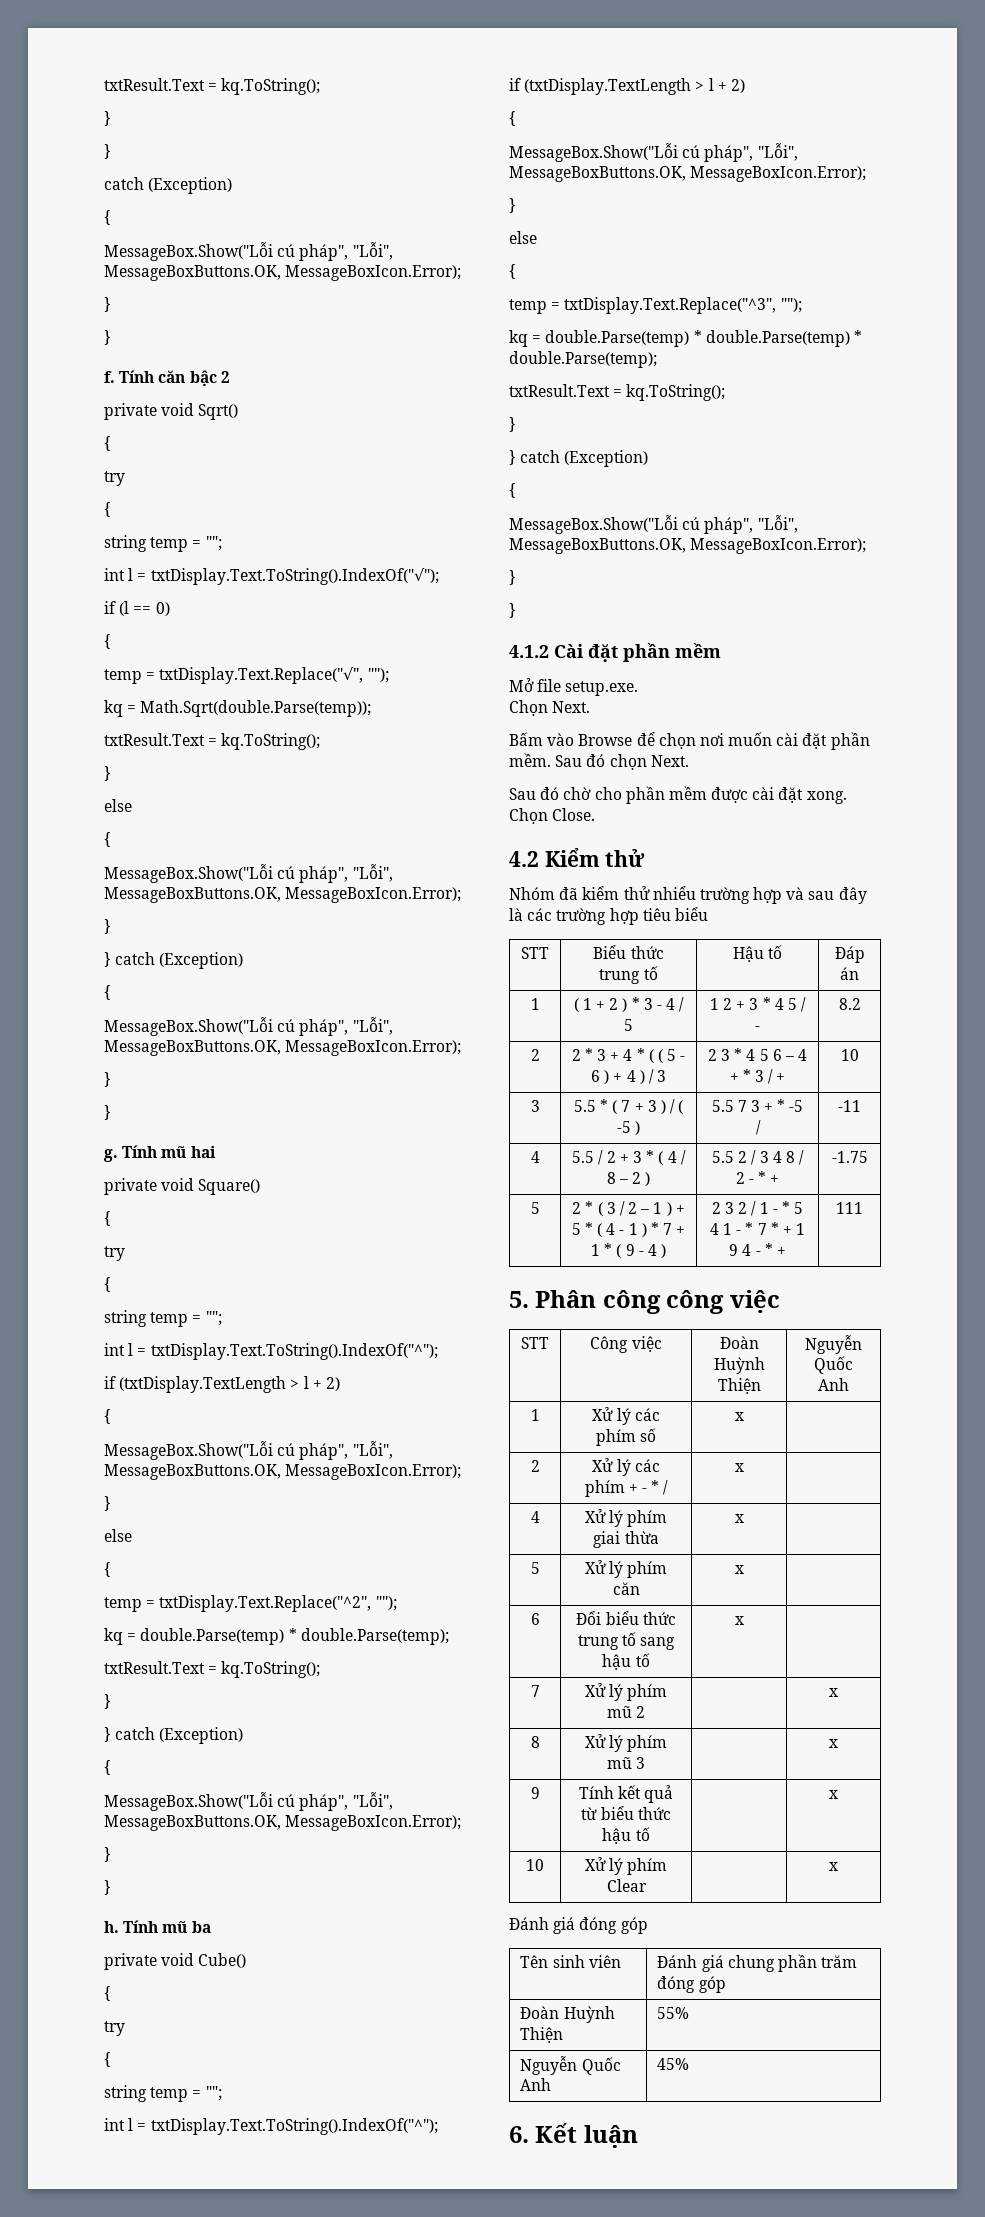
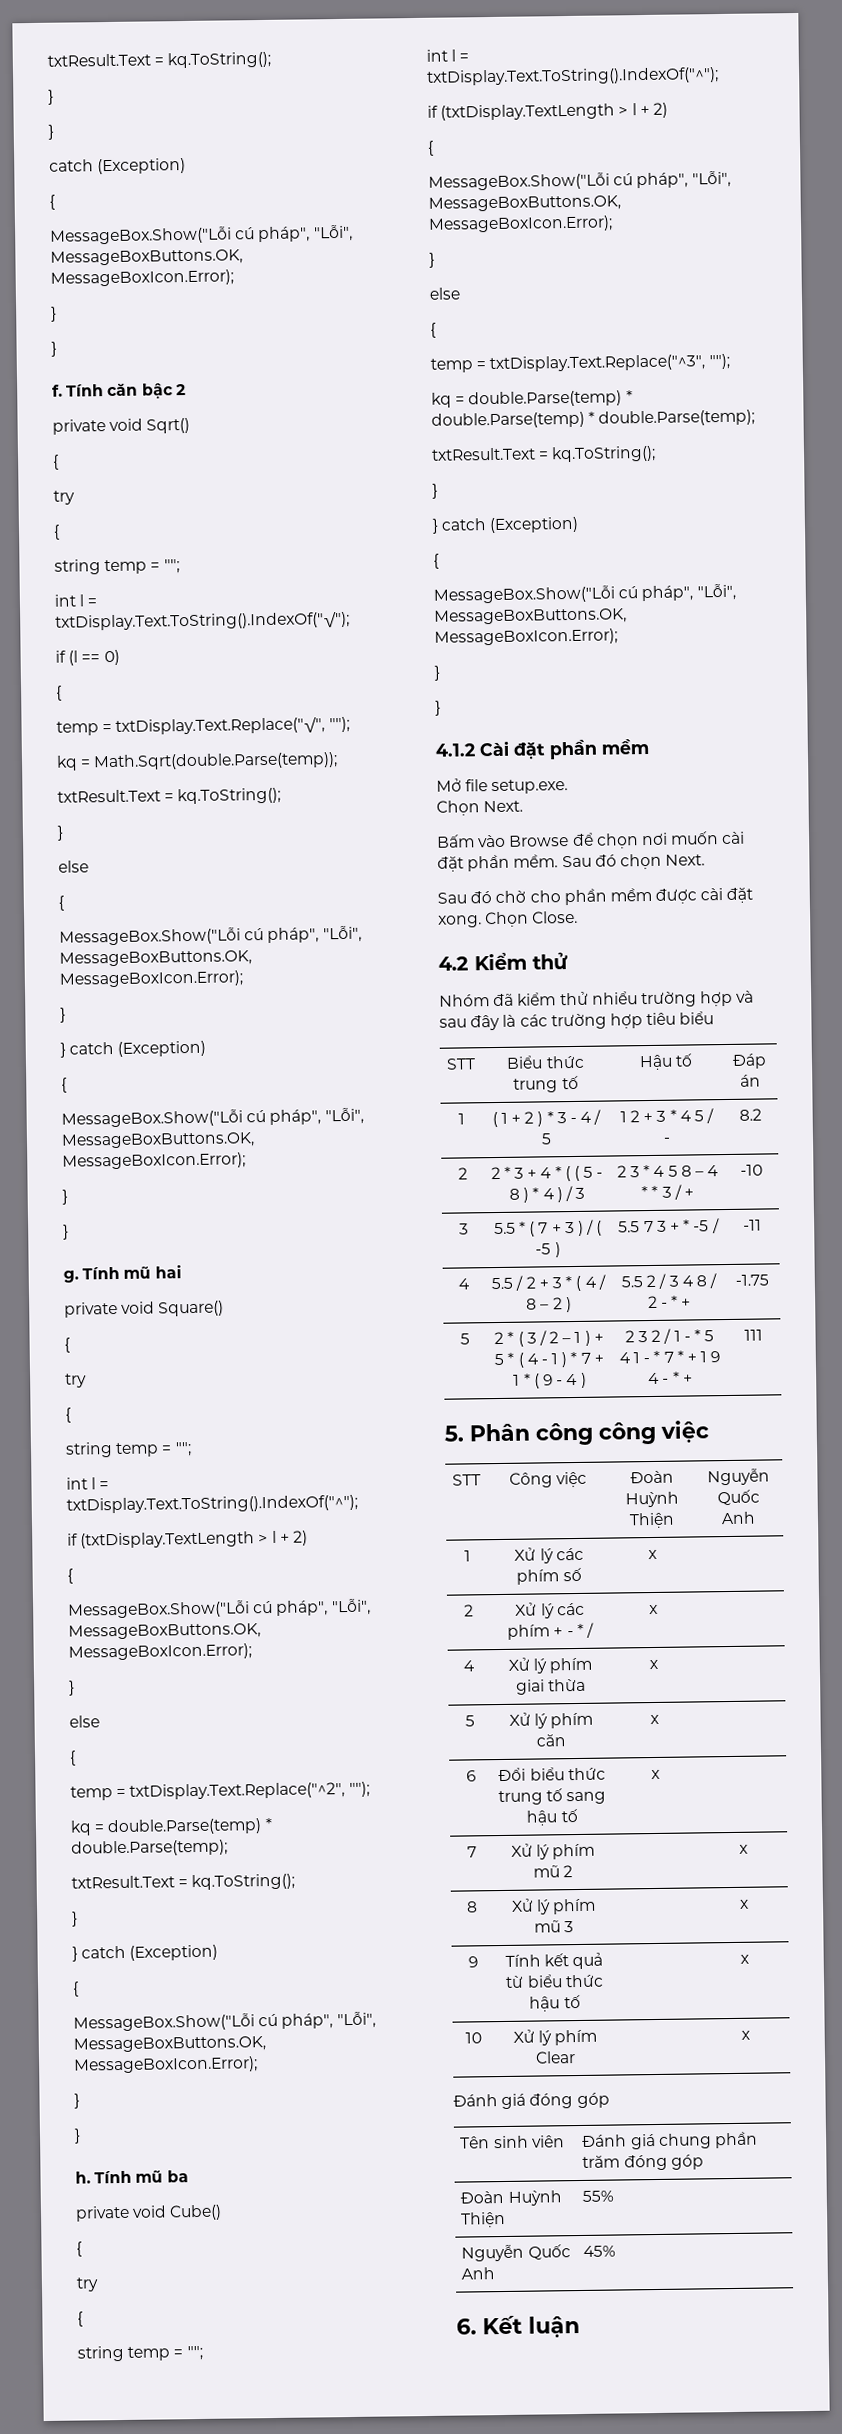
- 2 | 2 * 3 + 4 * ( ( 5 - 6 ) + 4 ) / 3 | 2 3 * 4 5 6 – 4 + * 3 / + | 10
+ 2 | 2 * 3 + 4 * ( ( 5 - 8 ) * 4 ) / 3 | 2 3 * 4 5 8 – 4 * * 3 / + | -10

